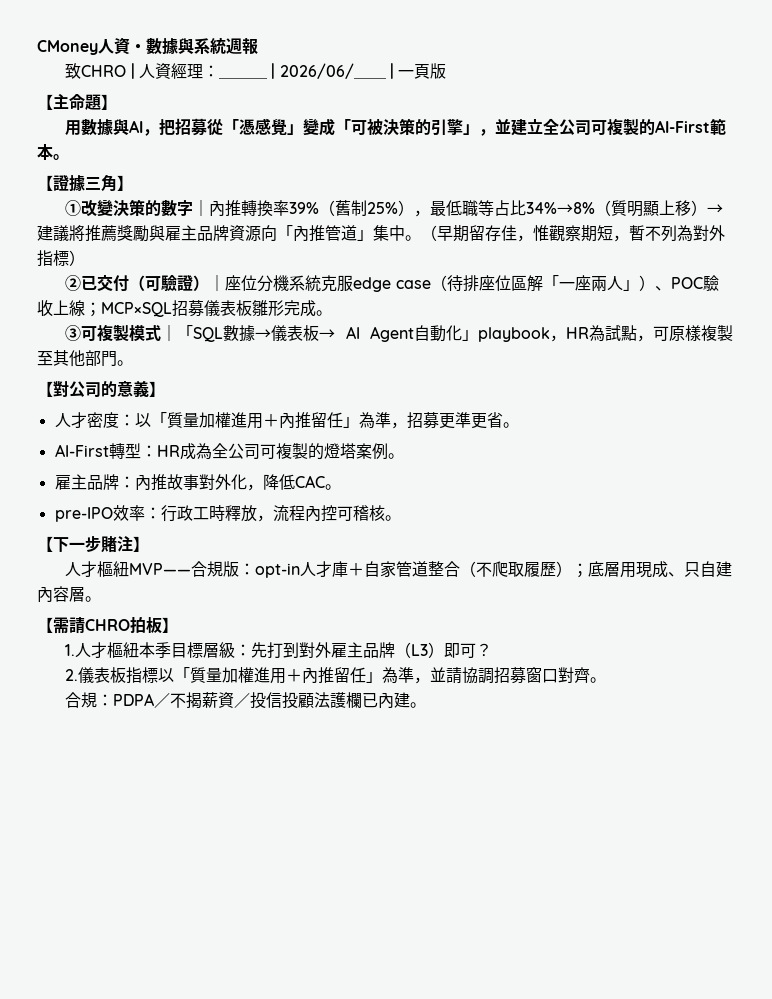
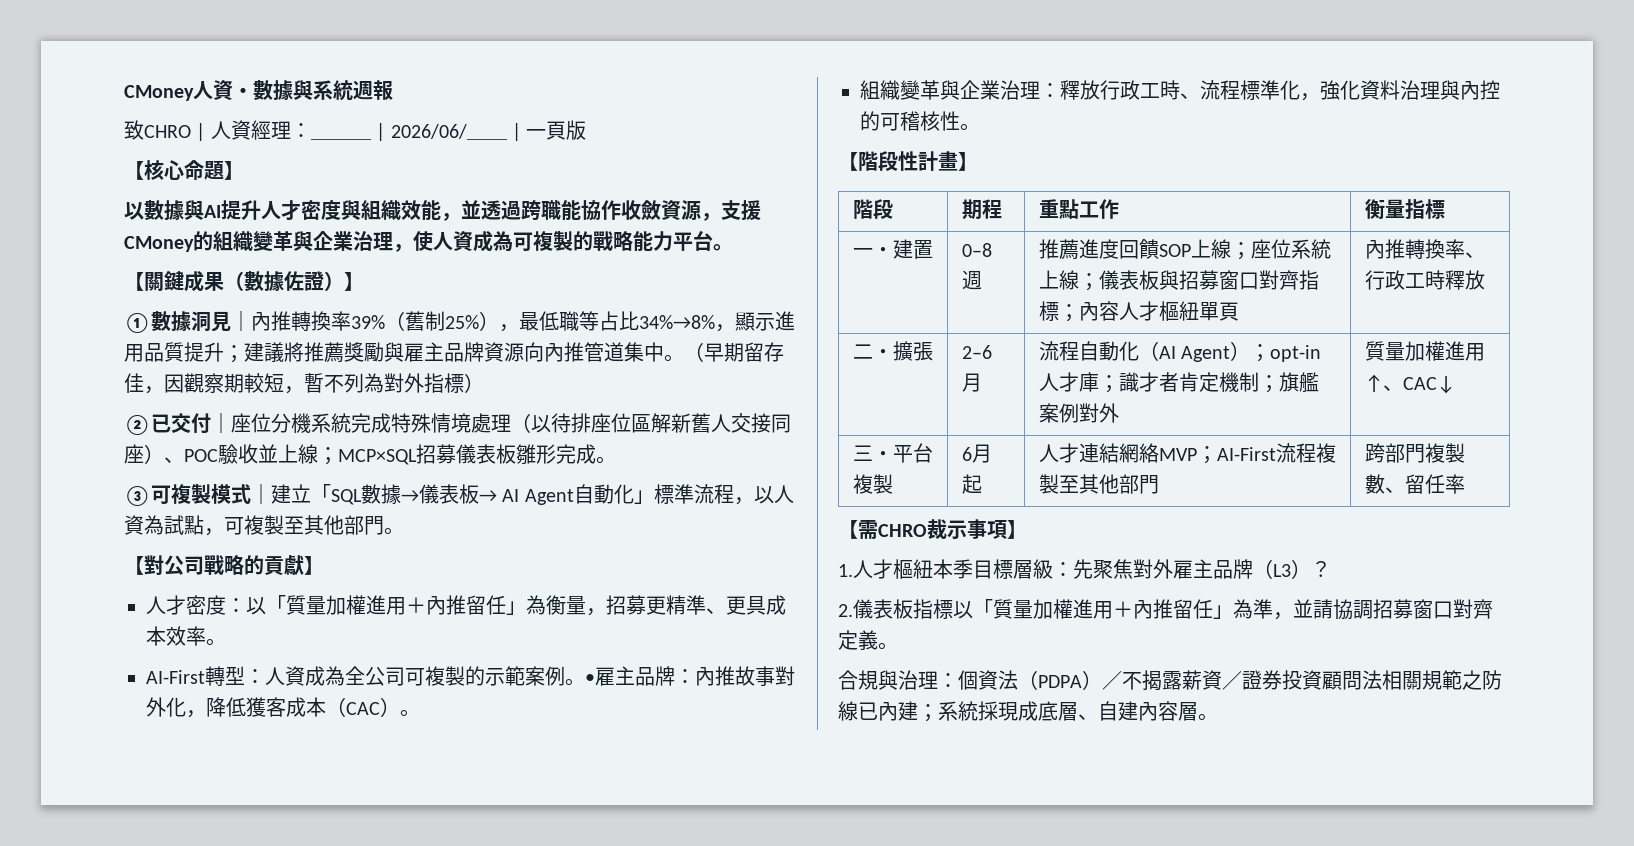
- 【主命題】
+ 【核心命題】
- 用數據與AI，把招募從「憑感覺」變成「可被決策的引擎」，並建立全公司可複製的AI-First範本。
- 【證據三角】
- ①改變決策的數字｜內推轉換率39%（舊制25%），最低職等占比34%→8%（質明顯上移）→建議將推薦獎勵與雇主品牌資源向「內推管道」集中。
+ 以數據與AI提升人才密度與組織效能，並透過跨職能協作收斂資源，支援CMoney的組織變革與企業治理，使人資成為可複製的戰略能力平台。
+ 【關鍵成果（數據佐證）】
+ ①數據洞見｜內推轉換率39%（舊制25%），最低職等占比34%→8%，顯示進用品質提升；建議將推薦獎勵與雇主品牌資源向內推管道集中。
- （早期留存佳，惟觀察期短，暫不列為對外指標）
+ （早期留存佳，因觀察期較短，暫不列為對外指標）
- ②已交付（可驗證）｜座位分機系統克服edge case（待排座位區解「一座兩人」）、POC驗收上線；MCP×SQL招募儀表板雛形完成。
+ ②已交付｜座位分機系統完成特殊情境處理（以待排座位區解新舊人交接同座）、POC驗收並上線；MCP×SQL招募儀表板雛形完成。
- ③可複製模式｜「SQL數據→儀表板→ AI Agent自動化」playbook，HR為試點，可原樣複製至其他部門。
+ ③可複製模式｜建立「SQL數據→儀表板→ AI Agent自動化」標準流程，以人資為試點，可複製至其他部門。
- 【對公司的意義】
+ 【對公司戰略的貢獻】
- 人才密度：以「質量加權進用＋內推留任」為準，招募更準更省。
+ 人才密度：以「質量加權進用＋內推留任」為衡量，招募更精準、更具成本效率。
- AI-First轉型：HR成為全公司可複製的燈塔案例。
- 雇主品牌：內推故事對外化，降低CAC。
- pre-IPO效率：行政工時釋放，流程內控可稽核。
- 【下一步賭注】
- 人才樞紐MVP——合規版：opt-in人才庫＋自家管道整合（不爬取履歷）；底層用現成、只自建內容層。
- 【需請CHRO拍板】
+ AI-First轉型：人資成為全公司可複製的示範案例。•雇主品牌：內推故事對外化，降低獲客成本（CAC）。
+ 組織變革與企業治理：釋放行政工時、流程標準化，強化資料治理與內控的可稽核性。
+ 【階段性計畫】
+ 階段 | 期程 | 重點工作 | 衡量指標
+ 一・建置 | 0–8週 | 推薦進度回饋SOP上線；座位系統上線；儀表板與招募窗口對齊指標；內容人才樞紐單頁 | 內推轉換率、行政工時釋放
+ 二・擴張 | 2–6月 | 流程自動化（AI Agent）；opt-in人才庫；識才者肯定機制；旗艦案例對外 | 質量加權進用↑、CAC↓
+ 三・平台複製 | 6月起 | 人才連結網絡MVP；AI-First流程複製至其他部門 | 跨部門複製數、留任率
+ 【需CHRO裁示事項】
- 1.人才樞紐本季目標層級：先打到對外雇主品牌（L3）即可？
+ 1.人才樞紐本季目標層級：先聚焦對外雇主品牌（L3）？
- 2.儀表板指標以「質量加權進用＋內推留任」為準，並請協調招募窗口對齊。
+ 2.儀表板指標以「質量加權進用＋內推留任」為準，並請協調招募窗口對齊定義。
- 合規：PDPA／不揭薪資／投信投顧法護欄已內建。
+ 合規與治理：個資法（PDPA）／不揭露薪資／證券投資顧問法相關規範之防線已內建；系統採現成底層、自建內容層。

